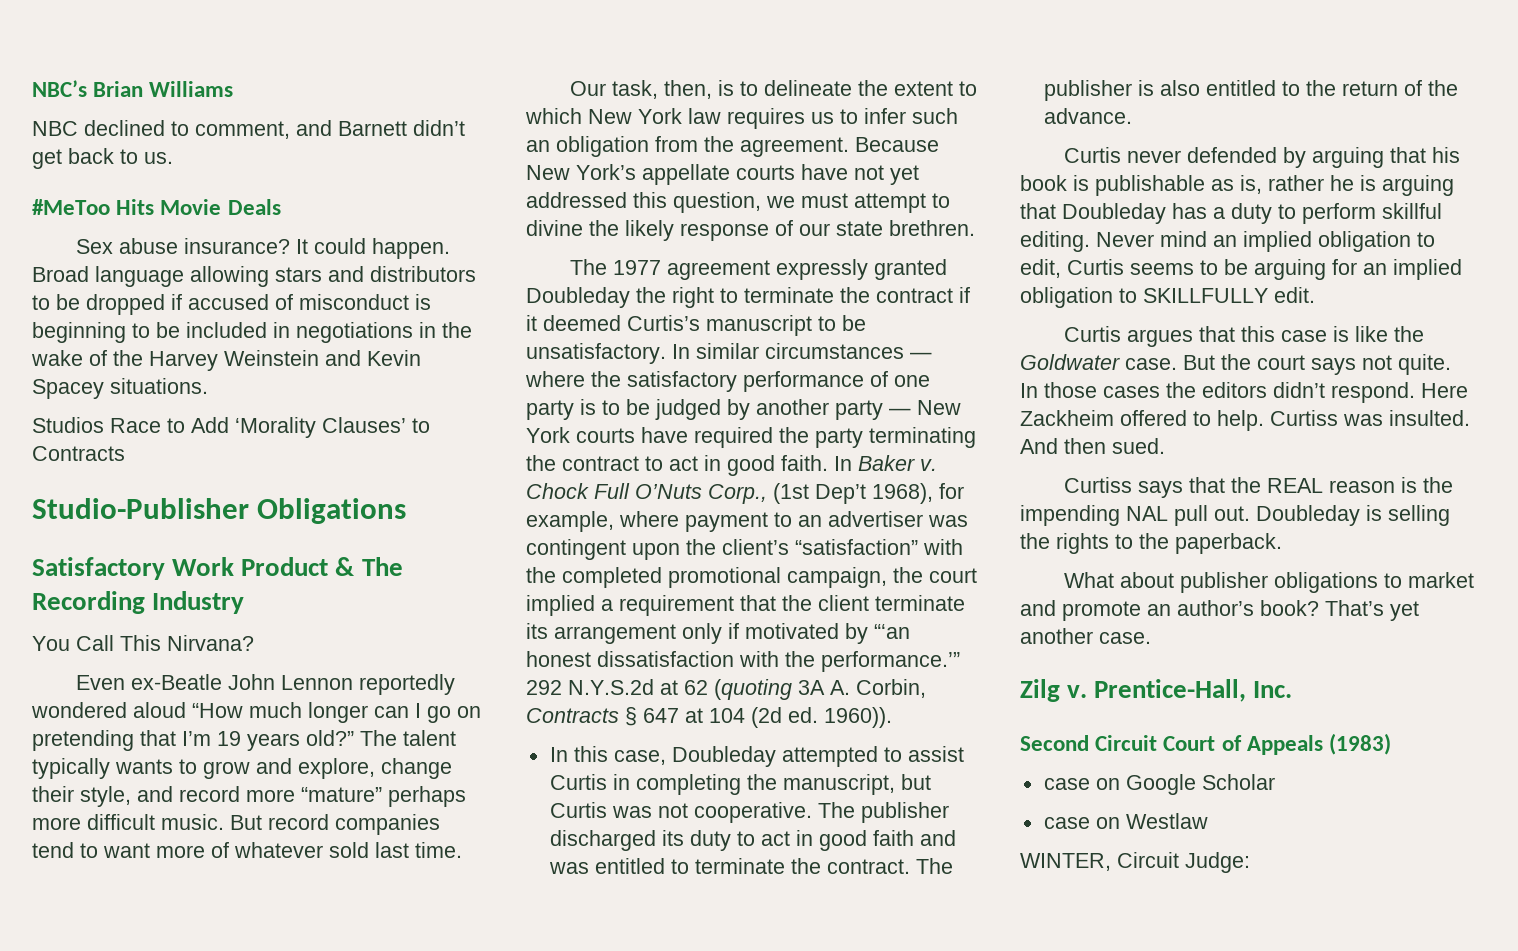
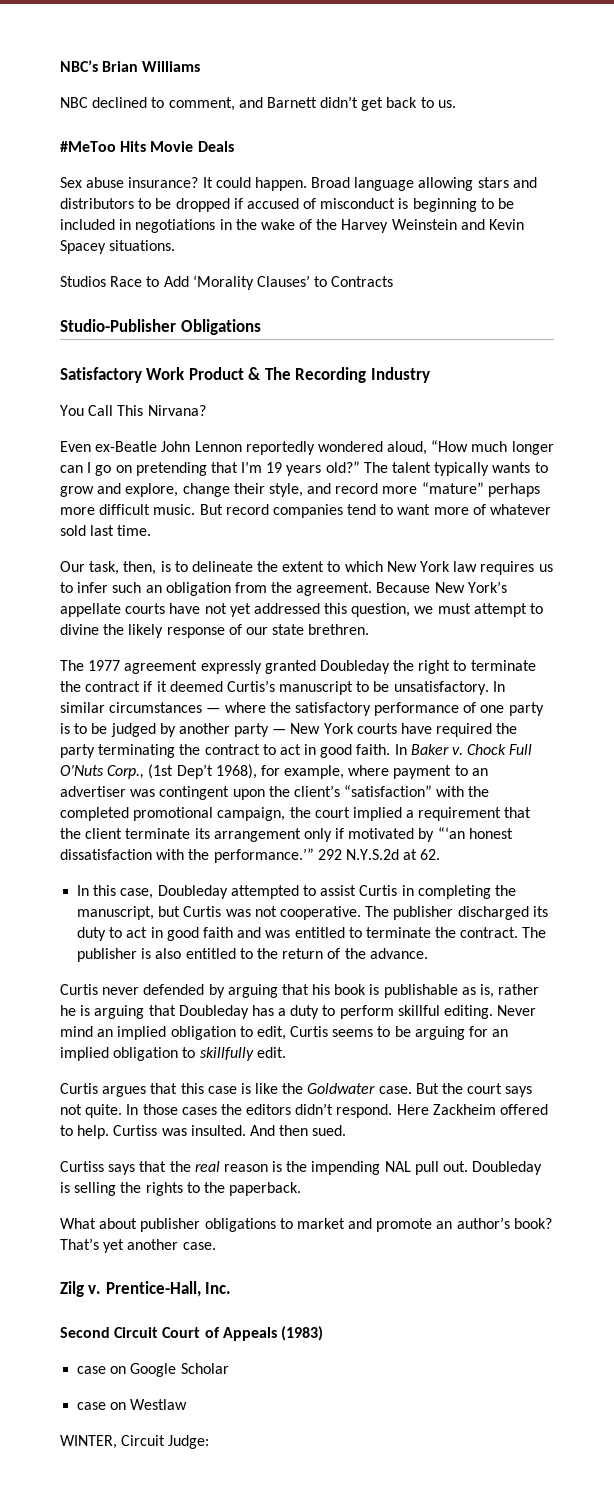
- Even ex-Beatle John Lennon reportedly wondered aloud “How much longer can I go on pretending that I’m 19 years old?”
+ Even ex-Beatle John Lennon reportedly wondered aloud, “How much longer can I go on pretending that I’m 19 years old?”
- 292 N.Y.S.2d at 62 (quoting 3A A. Corbin, Contracts § 647 at 104 (2d ed. 1960)).
+ 292 N.Y.S.2d at 62.
- Never mind an implied obligation to edit, Curtis seems to be arguing for an implied obligation to SKILLFULLY edit.
+ Never mind an implied obligation to edit, Curtis seems to be arguing for an implied obligation to skillfully edit.
- Curtiss says that the REAL reason is the impending NAL pull out.
+ Curtiss says that the real reason is the impending NAL pull out.

